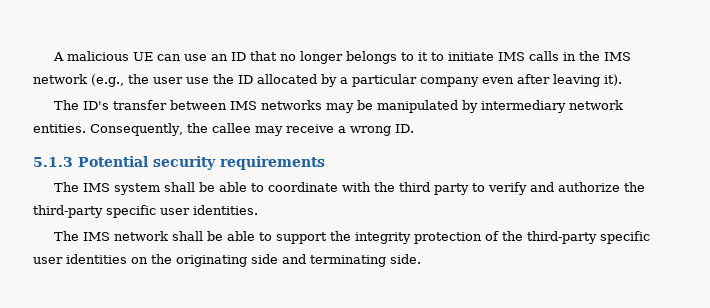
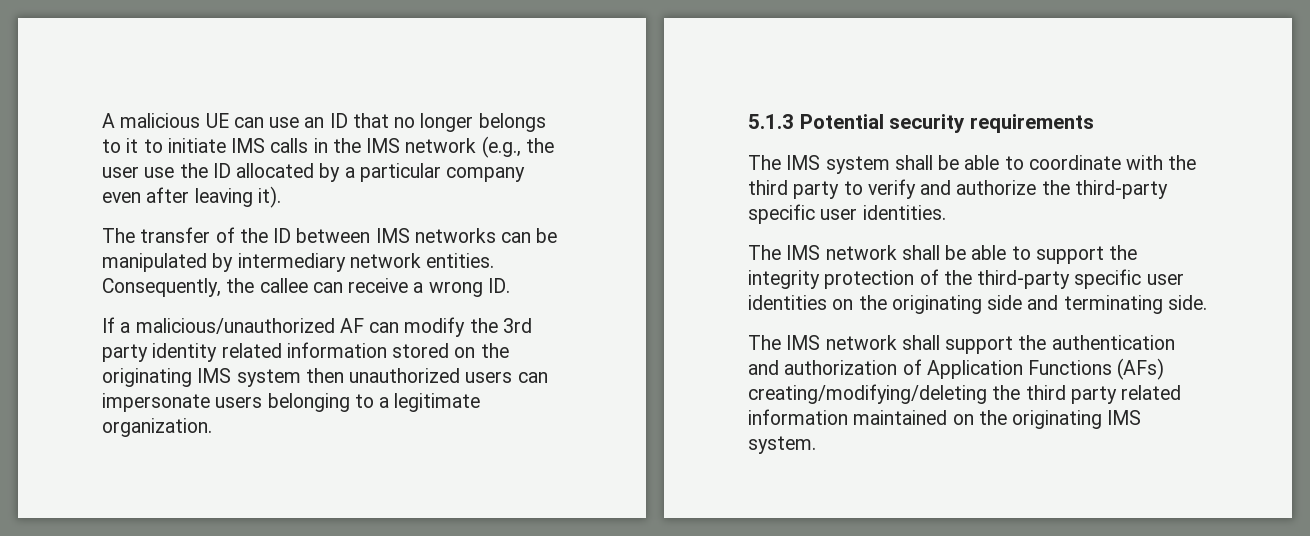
- The ID's transfer between IMS networks may be manipulated by intermediary network entities.
+ The transfer of the ID between IMS networks can be manipulated by intermediary network entities.
- Consequently, the callee may receive a wrong ID.
+ Consequently, the callee can receive a wrong ID.
+ If a malicious/unauthorized AF can modify the 3rd party identity related information stored on the originating IMS system then unauthorized users can impersonate users belonging to a legitimate organization.
+ The IMS network shall support the authentication and authorization of Application Functions (AFs) creating/modifying/deleting the third party related information maintained on the originating IMS system.

